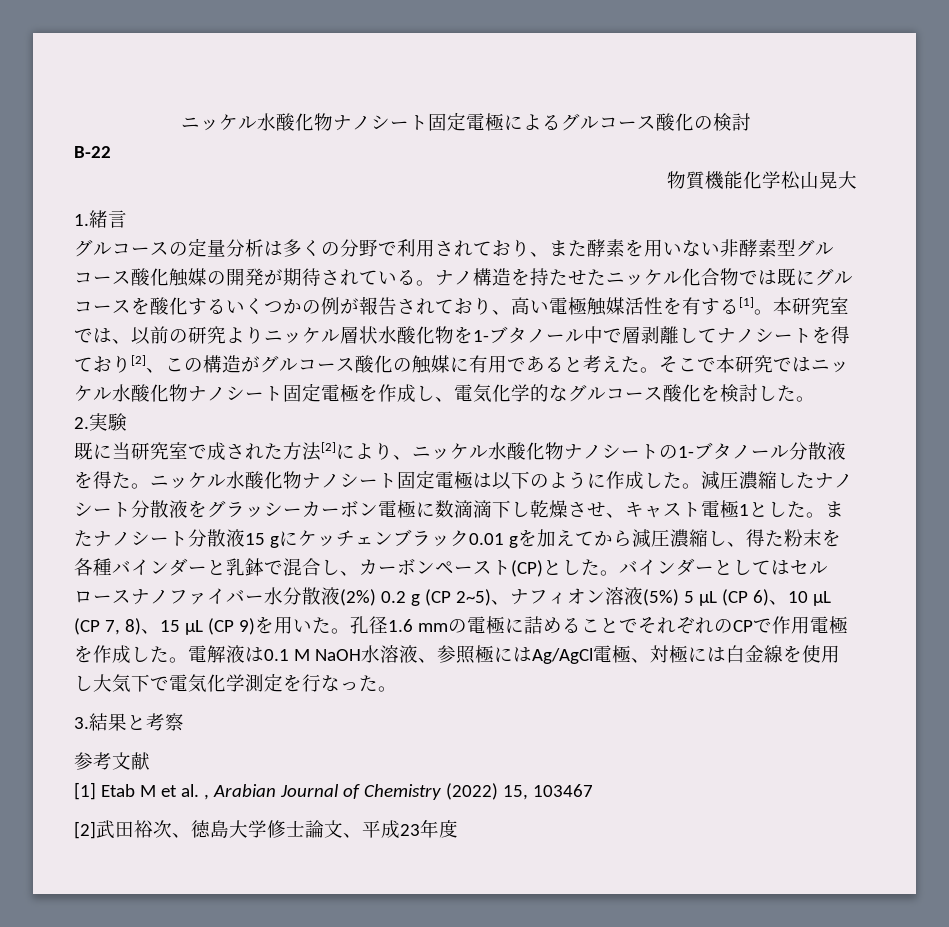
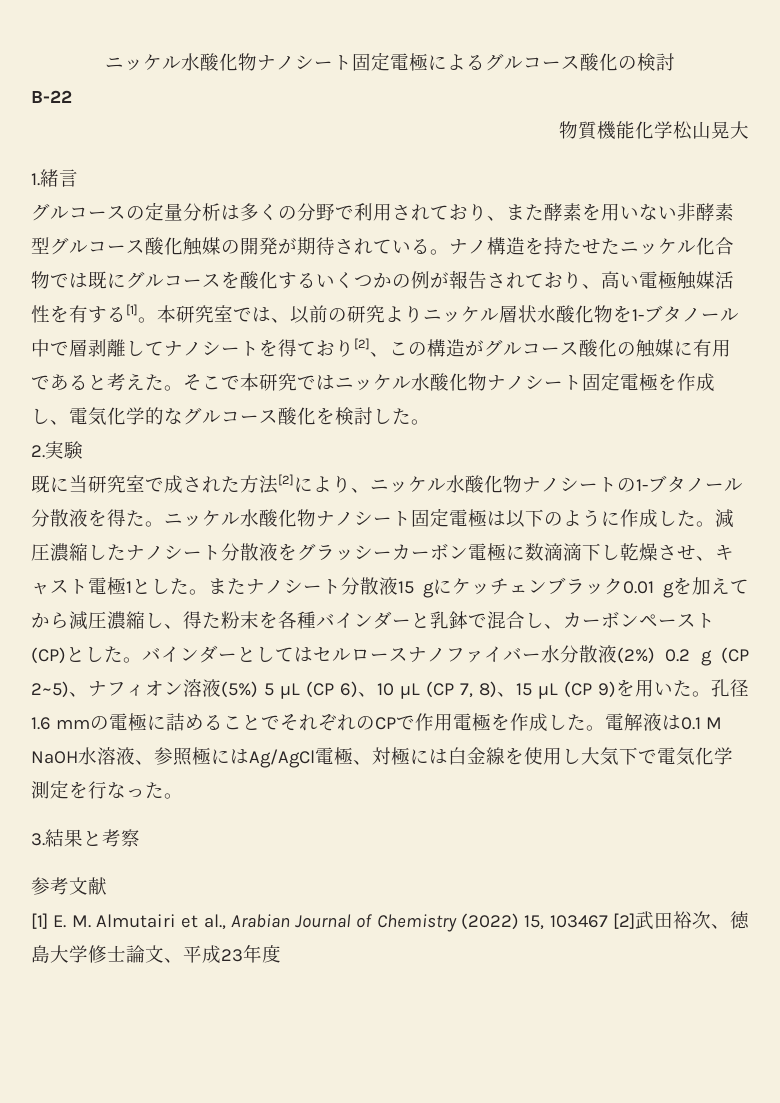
- [1] Etab M et al. , Arabian Journal of Chemistry (2022) 15, 103467
- [2]武田裕次、徳島大学修士論文、平成23年度
+ [1] E. M. Almutairi et al., Arabian Journal of Chemistry (2022) 15, 103467 [2]武田裕次、徳島大学修士論文、平成23年度

